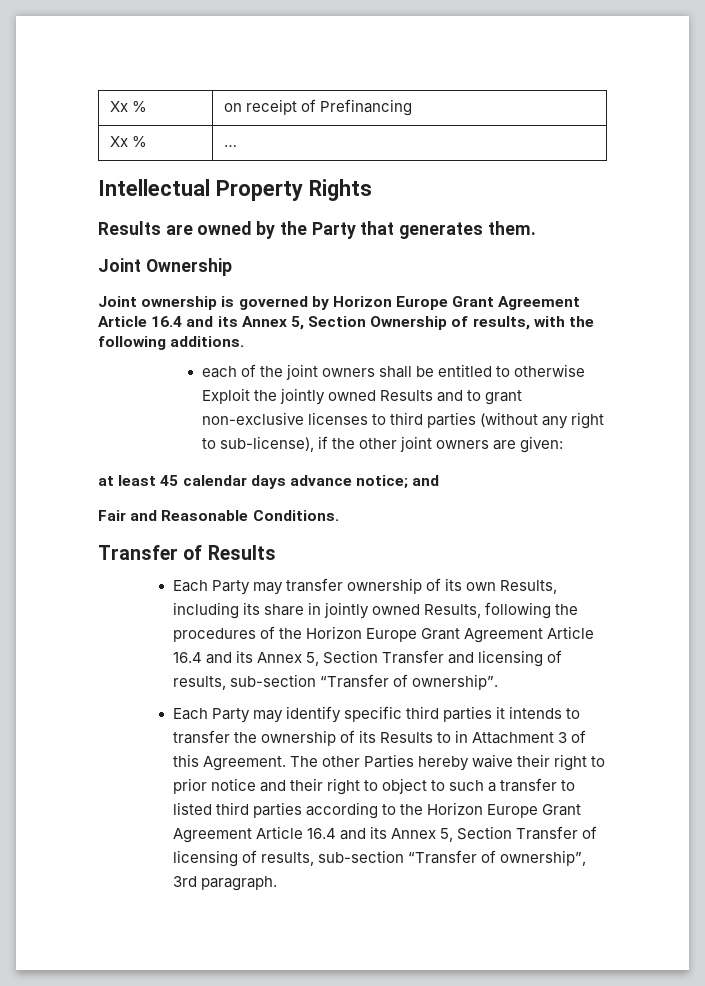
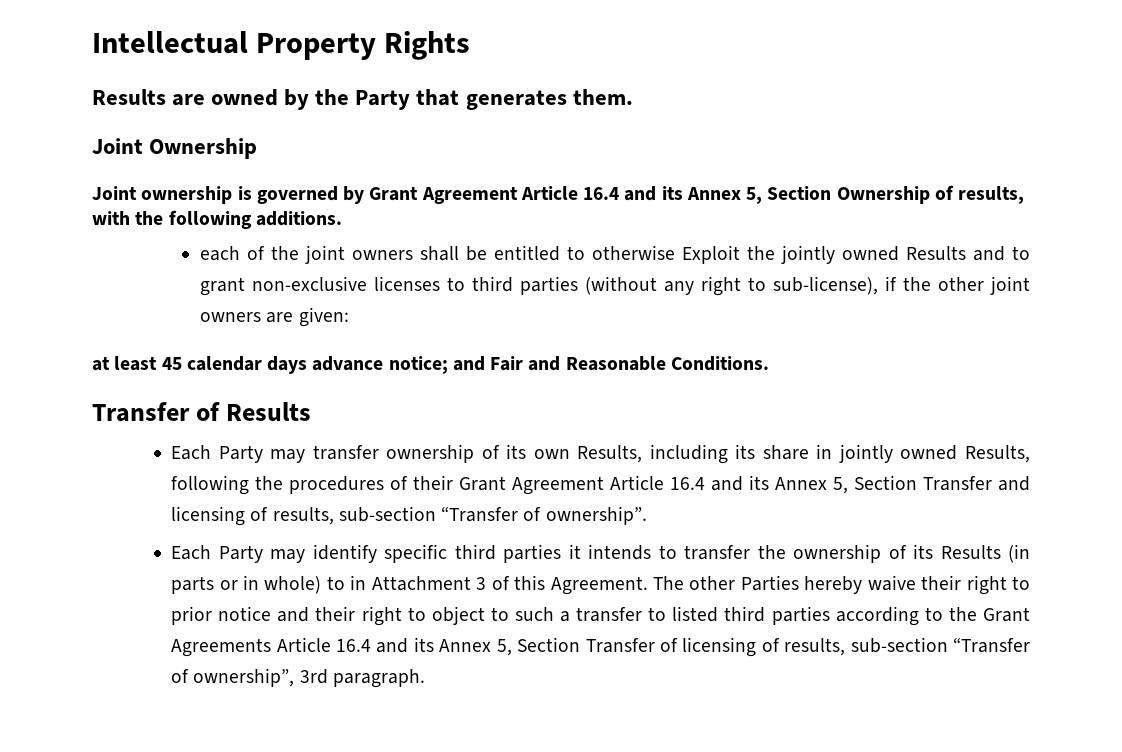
- Xx % | on receipt of Prefinancing
- Xx % | …
- Joint ownership is governed by Horizon Europe Grant Agreement Article 16.4 and its Annex 5, Section Ownership of results, with the following additions.
+ Joint ownership is governed by Grant Agreement Article 16.4 and its Annex 5, Section Ownership of results, with the following additions.
- at least 45 calendar days advance notice; and
- Fair and Reasonable Conditions.
+ at least 45 calendar days advance notice; and Fair and Reasonable Conditions.
- Each Party may transfer ownership of its own Results, including its share in jointly owned Results, following the procedures of the Horizon Europe Grant Agreement Article 16.4 and its Annex 5, Section Transfer and licensing of results, sub-section “Transfer of ownership”.
+ Each Party may transfer ownership of its own Results, including its share in jointly owned Results, following the procedures of their Grant Agreement Article 16.4 and its Annex 5, Section Transfer and licensing of results, sub-section “Transfer of ownership”.
- Each Party may identify specific third parties it intends to transfer the ownership of its Results to in Attachment 3 of this Agreement.
+ Each Party may identify specific third parties it intends to transfer the ownership of its Results (in parts or in whole) to in Attachment 3 of this Agreement.
- The other Parties hereby waive their right to prior notice and their right to object to such a transfer to listed third parties according to the Horizon Europe Grant Agreement Article 16.4 and its Annex 5, Section Transfer of licensing of results, sub-section “Transfer of ownership”, 3rd paragraph.
+ The other Parties hereby waive their right to prior notice and their right to object to such a transfer to listed third parties according to the Grant Agreements Article 16.4 and its Annex 5, Section Transfer of licensing of results, sub-section “Transfer of ownership”, 3rd paragraph.

